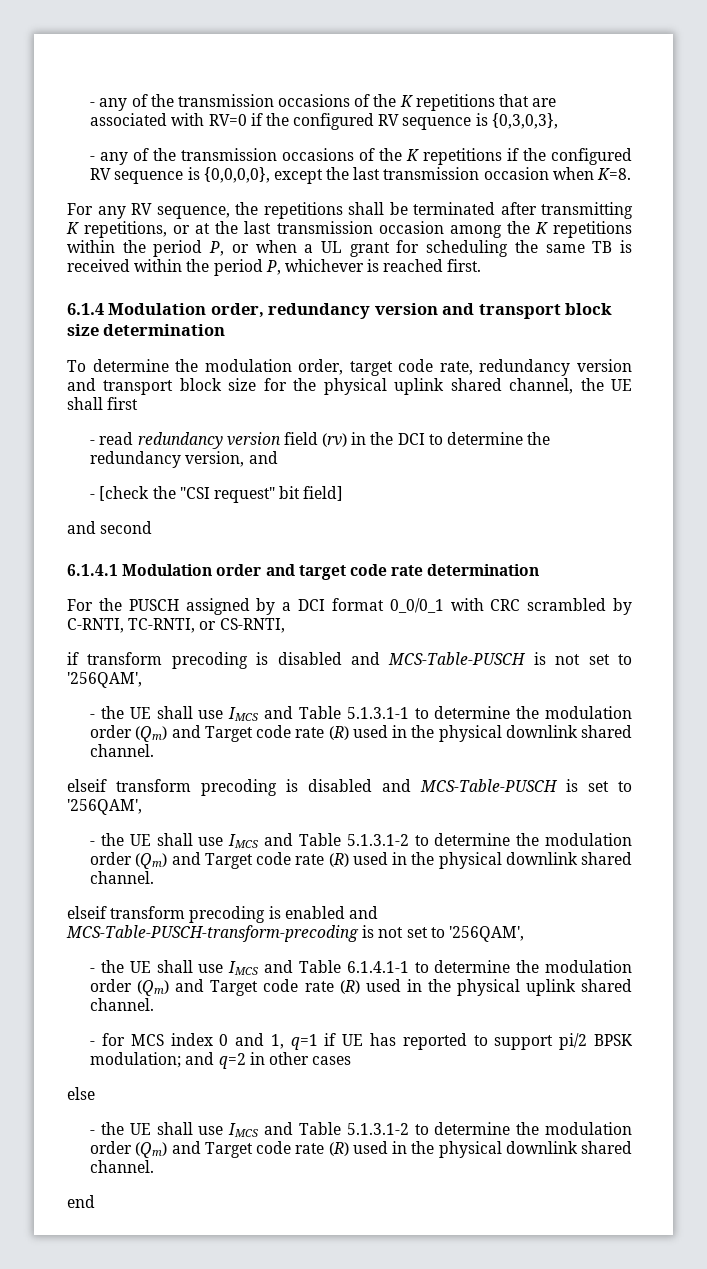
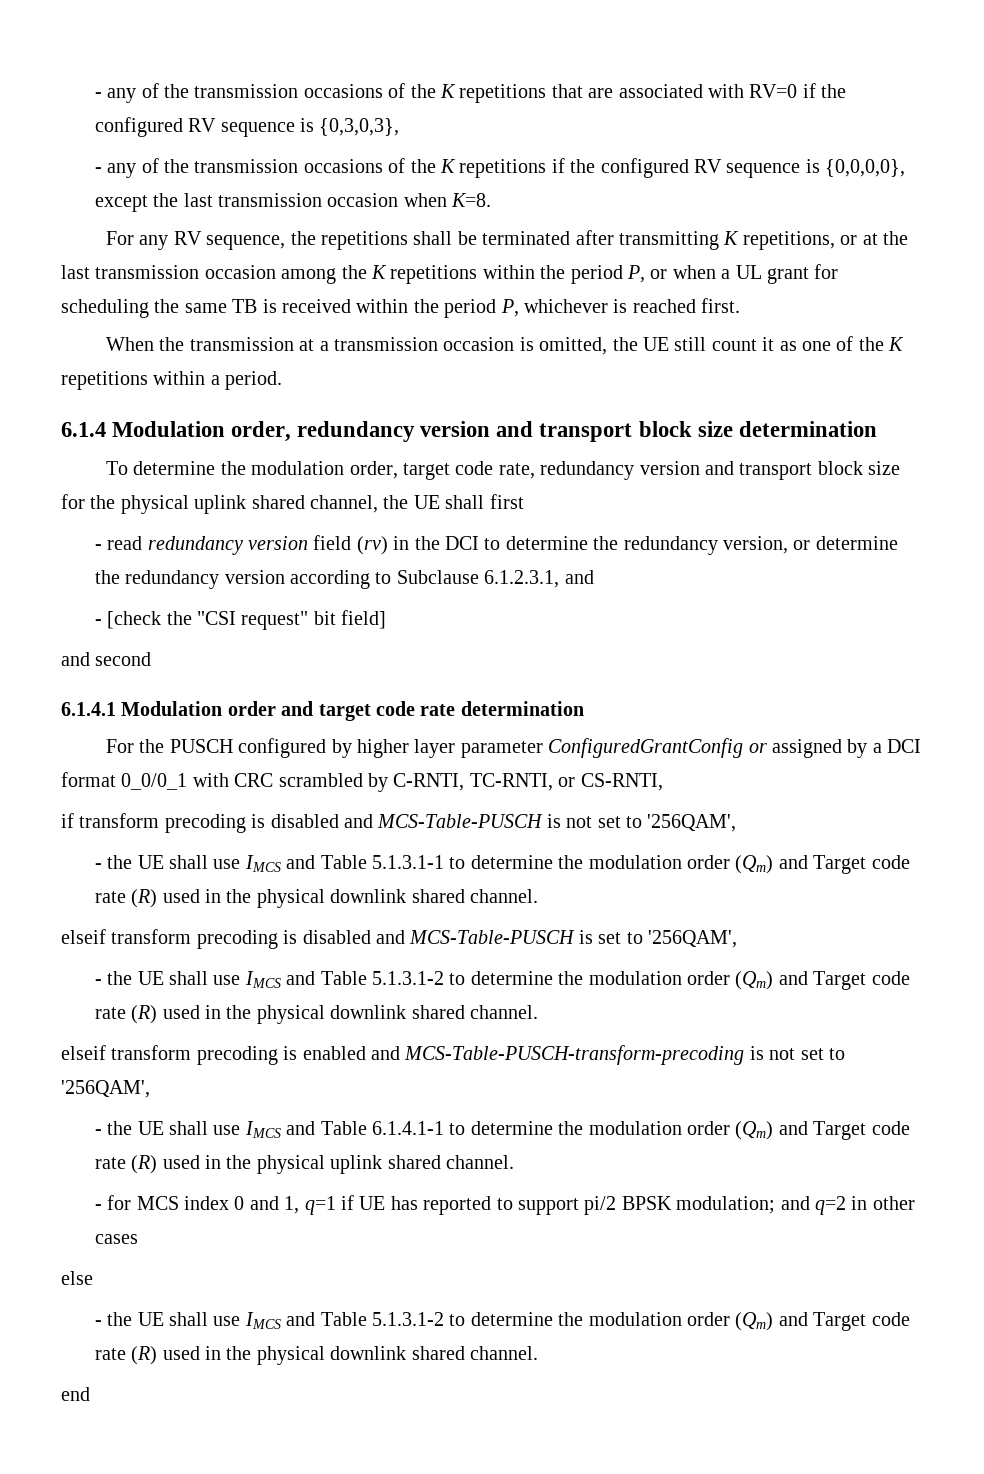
+ When the transmission at a transmission occasion is omitted, the UE still count it as one of the K repetitions within a period.
- - read redundancy version field (rv) in the DCI to determine the redundancy version, and
+ - read redundancy version field (rv) in the DCI to determine the redundancy version, or determine the redundancy version according to Subclause 6.1.2.3.1, and
- For the PUSCH assigned by a DCI format 0_0/0_1 with CRC scrambled by C-RNTI, TC-RNTI, or CS-RNTI,
+ For the PUSCH configured by higher layer parameter ConfiguredGrantConfig or assigned by a DCI format 0_0/0_1 with CRC scrambled by C-RNTI, TC-RNTI, or CS-RNTI,

